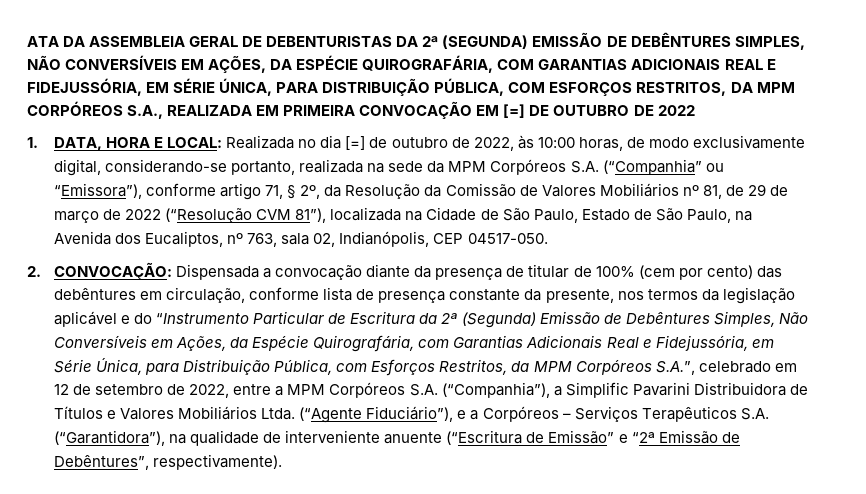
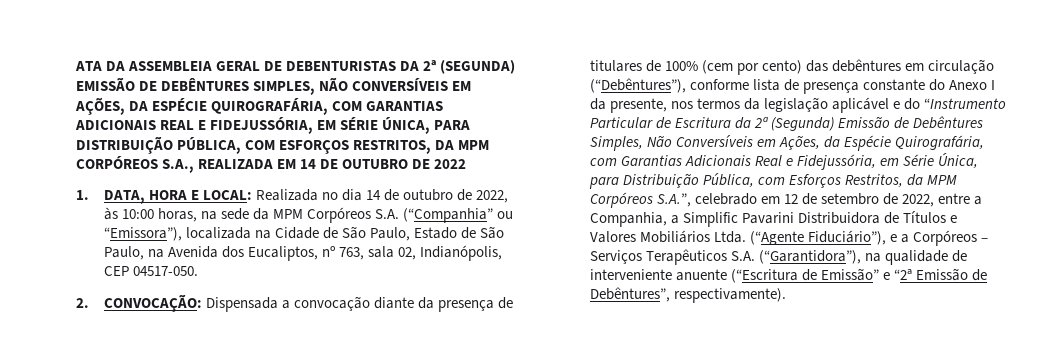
- ATA DA ASSEMBLEIA GERAL DE DEBENTURISTAS DA 2ª (SEGUNDA) EMISSÃO DE DEBÊNTURES SIMPLES, NÃO CONVERSÍVEIS EM AÇÕES, DA ESPÉCIE QUIROGRAFÁRIA, COM GARANTIAS ADICIONAIS REAL E FIDEJUSSÓRIA, EM SÉRIE ÚNICA, PARA DISTRIBUIÇÃO PÚBLICA, COM ESFORÇOS RESTRITOS, DA MPM CORPÓREOS S.A., REALIZADA EM PRIMEIRA CONVOCAÇÃO EM [=] DE OUTUBRO DE 2022
+ ATA DA ASSEMBLEIA GERAL DE DEBENTURISTAS DA 2ª (SEGUNDA) EMISSÃO DE DEBÊNTURES SIMPLES, NÃO CONVERSÍVEIS EM AÇÕES, DA ESPÉCIE QUIROGRAFÁRIA, COM GARANTIAS ADICIONAIS REAL E FIDEJUSSÓRIA, EM SÉRIE ÚNICA, PARA DISTRIBUIÇÃO PÚBLICA, COM ESFORÇOS RESTRITOS, DA MPM CORPÓREOS S.A., REALIZADA EM 14 DE OUTUBRO DE 2022
- 1. DATA, HORA E LOCAL: Realizada no dia [=] de outubro de 2022, às 10:00 horas, de modo exclusivamente digital, considerando-se portanto, realizada na sede da MPM Corpóreos S.A. (“Companhia” ou “Emissora”), conforme artigo 71, § 2º, da Resolução da Comissão de Valores Mobiliários nº 81, de 29 de março de 2022 (“Resolução CVM 81”), localizada na Cidade de São Paulo, Estado de São Paulo, na Avenida dos Eucaliptos, nº 763, sala 02, Indianópolis, CEP 04517-050.
+ 1. DATA, HORA E LOCAL: Realizada no dia 14 de outubro de 2022, às 10:00 horas, na sede da MPM Corpóreos S.A. (“Companhia” ou “Emissora”), localizada na Cidade de São Paulo, Estado de São Paulo, na Avenida dos Eucaliptos, nº 763, sala 02, Indianópolis, CEP 04517-050.
- Dispensada a convocação diante da presença de titular de 100% (cem por cento) das debêntures em circulação, conforme lista de presença constante da presente, nos termos da legislação aplicável e do “Instrumento Particular de Escritura da 2ª (Segunda) Emissão de Debêntures Simples, Não Conversíveis em Ações, da Espécie Quirografária, com Garantias Adicionais Real e Fidejussória, em Série Única, para Distribuição Pública, com Esforços Restritos, da MPM Corpóreos S.A.”, celebrado em 12 de setembro de 2022, entre a MPM Corpóreos S.A. (“Companhia”), a Simplific Pavarini Distribuidora de Títulos e Valores Mobiliários Ltda.
+ Dispensada a convocação diante da presença de titulares de 100% (cem por cento) das debêntures em circulação (“Debêntures”), conforme lista de presença constante do Anexo I da presente, nos termos da legislação aplicável e do “Instrumento Particular de Escritura da 2ª (Segunda) Emissão de Debêntures Simples, Não Conversíveis em Ações, da Espécie Quirografária, com Garantias Adicionais Real e Fidejussória, em Série Única, para Distribuição Pública, com Esforços Restritos, da MPM Corpóreos S.A.”, celebrado em 12 de setembro de 2022, entre a Companhia, a Simplific Pavarini Distribuidora de Títulos e Valores Mobiliários Ltda.

